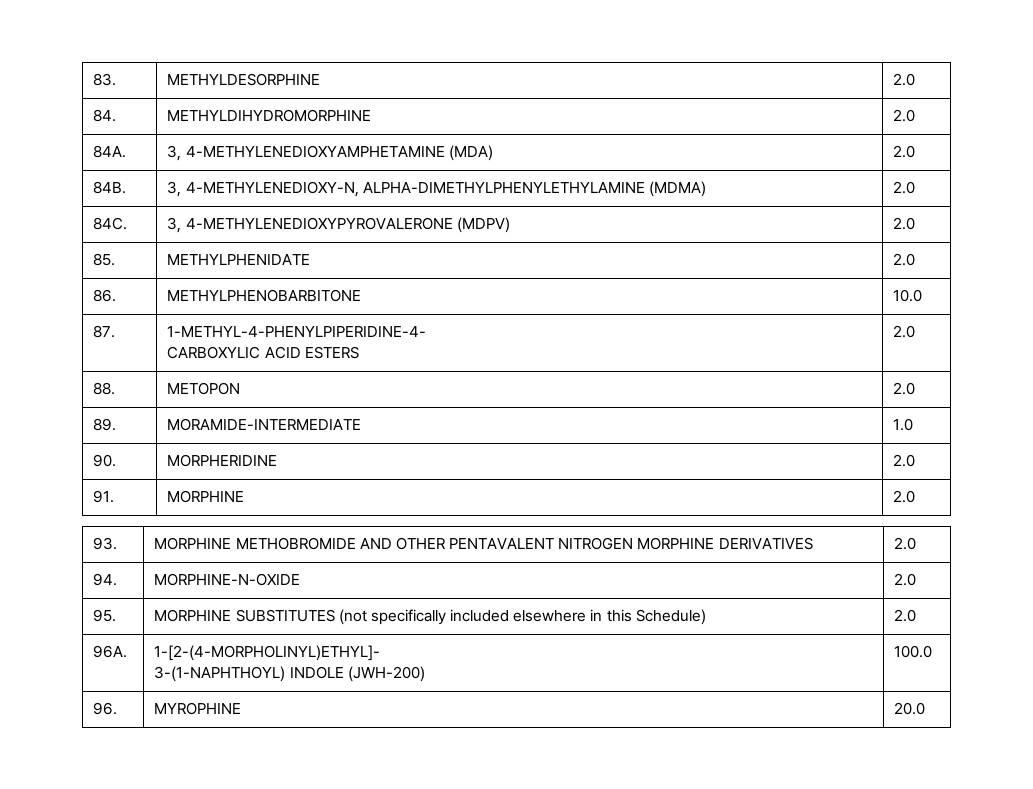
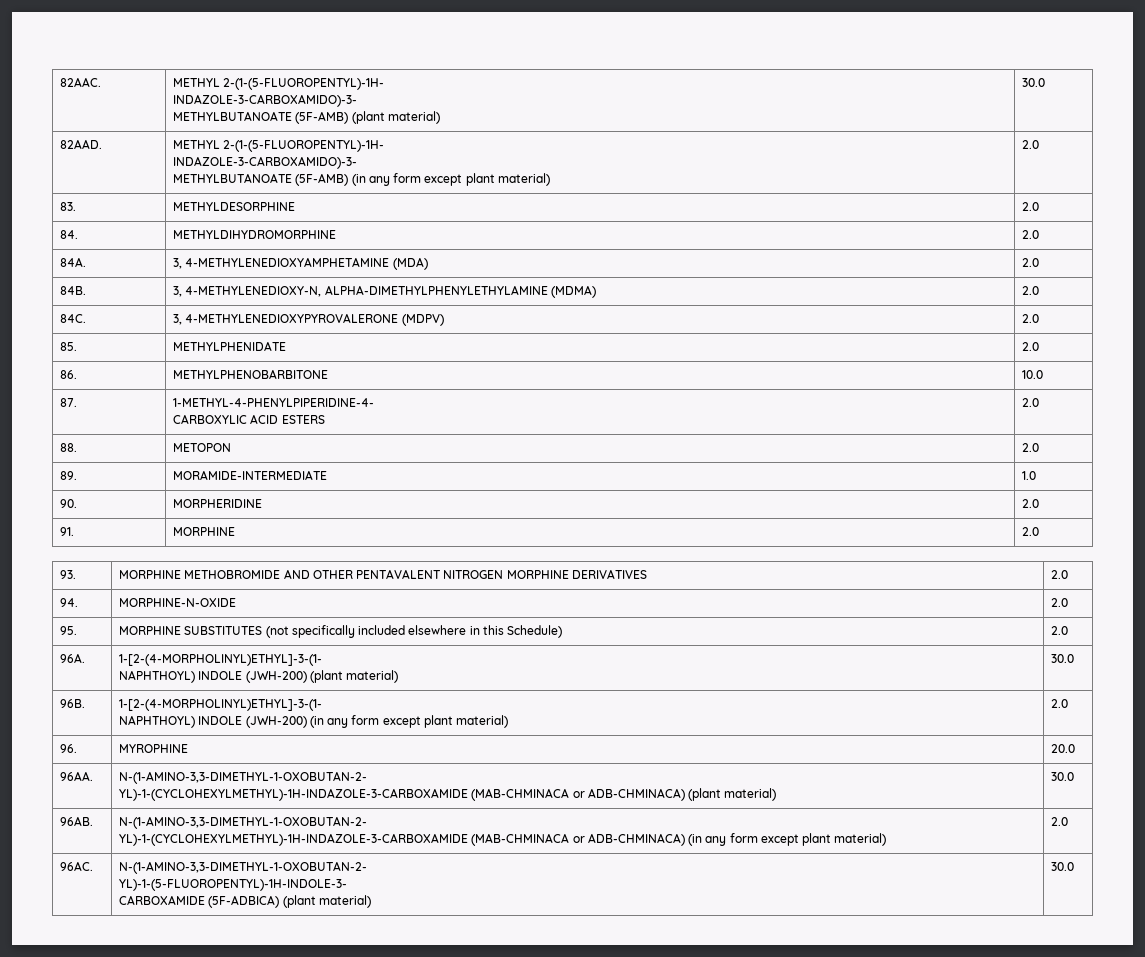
+ 82AAC. | METHYL 2-(1-(5-FLUOROPENTYL)-1H-
+ INDAZOLE-3-CARBOXAMIDO)-3-
+ METHYLBUTANOATE (5F-AMB) (plant material) | 30.0
+ 82AAD. | METHYL 2-(1-(5-FLUOROPENTYL)-1H-
+ INDAZOLE-3-CARBOXAMIDO)-3-
+ METHYLBUTANOATE (5F-AMB) (in any form except plant material) | 2.0
- 96A. | 1-[2-(4-MORPHOLINYL)ETHYL]-
- 3-(1-NAPHTHOYL) INDOLE (JWH-200) | 100.0
+ 96A. | 1-[2-(4-MORPHOLINYL)ETHYL]-3-(1-
+ NAPHTHOYL) INDOLE (JWH-200) (plant material) | 30.0
+ 96B. | 1-[2-(4-MORPHOLINYL)ETHYL]-3-(1-
+ NAPHTHOYL) INDOLE (JWH-200) (in any form except plant material) | 2.0
  96. | MYROPHINE | 20.0
+ 96AA. | N-(1-AMINO-3,3-DIMETHYL-1-OXOBUTAN-2-
+ YL)-1-(CYCLOHEXYLMETHYL)-1H-INDAZOLE-3-CARBOXAMIDE (MAB-CHMINACA or ADB-CHMINACA) (plant material) | 30.0
+ 96AB. | N-(1-AMINO-3,3-DIMETHYL-1-OXOBUTAN-2-
+ YL)-1-(CYCLOHEXYLMETHYL)-1H-INDAZOLE-3-CARBOXAMIDE (MAB-CHMINACA or ADB-CHMINACA) (in any form except plant material) | 2.0
+ 96AC. | N-(1-AMINO-3,3-DIMETHYL-1-OXOBUTAN-2-
+ YL)-1-(5-FLUOROPENTYL)-1H-INDOLE-3-
+ CARBOXAMIDE (5F-ADBICA) (plant material) | 30.0

